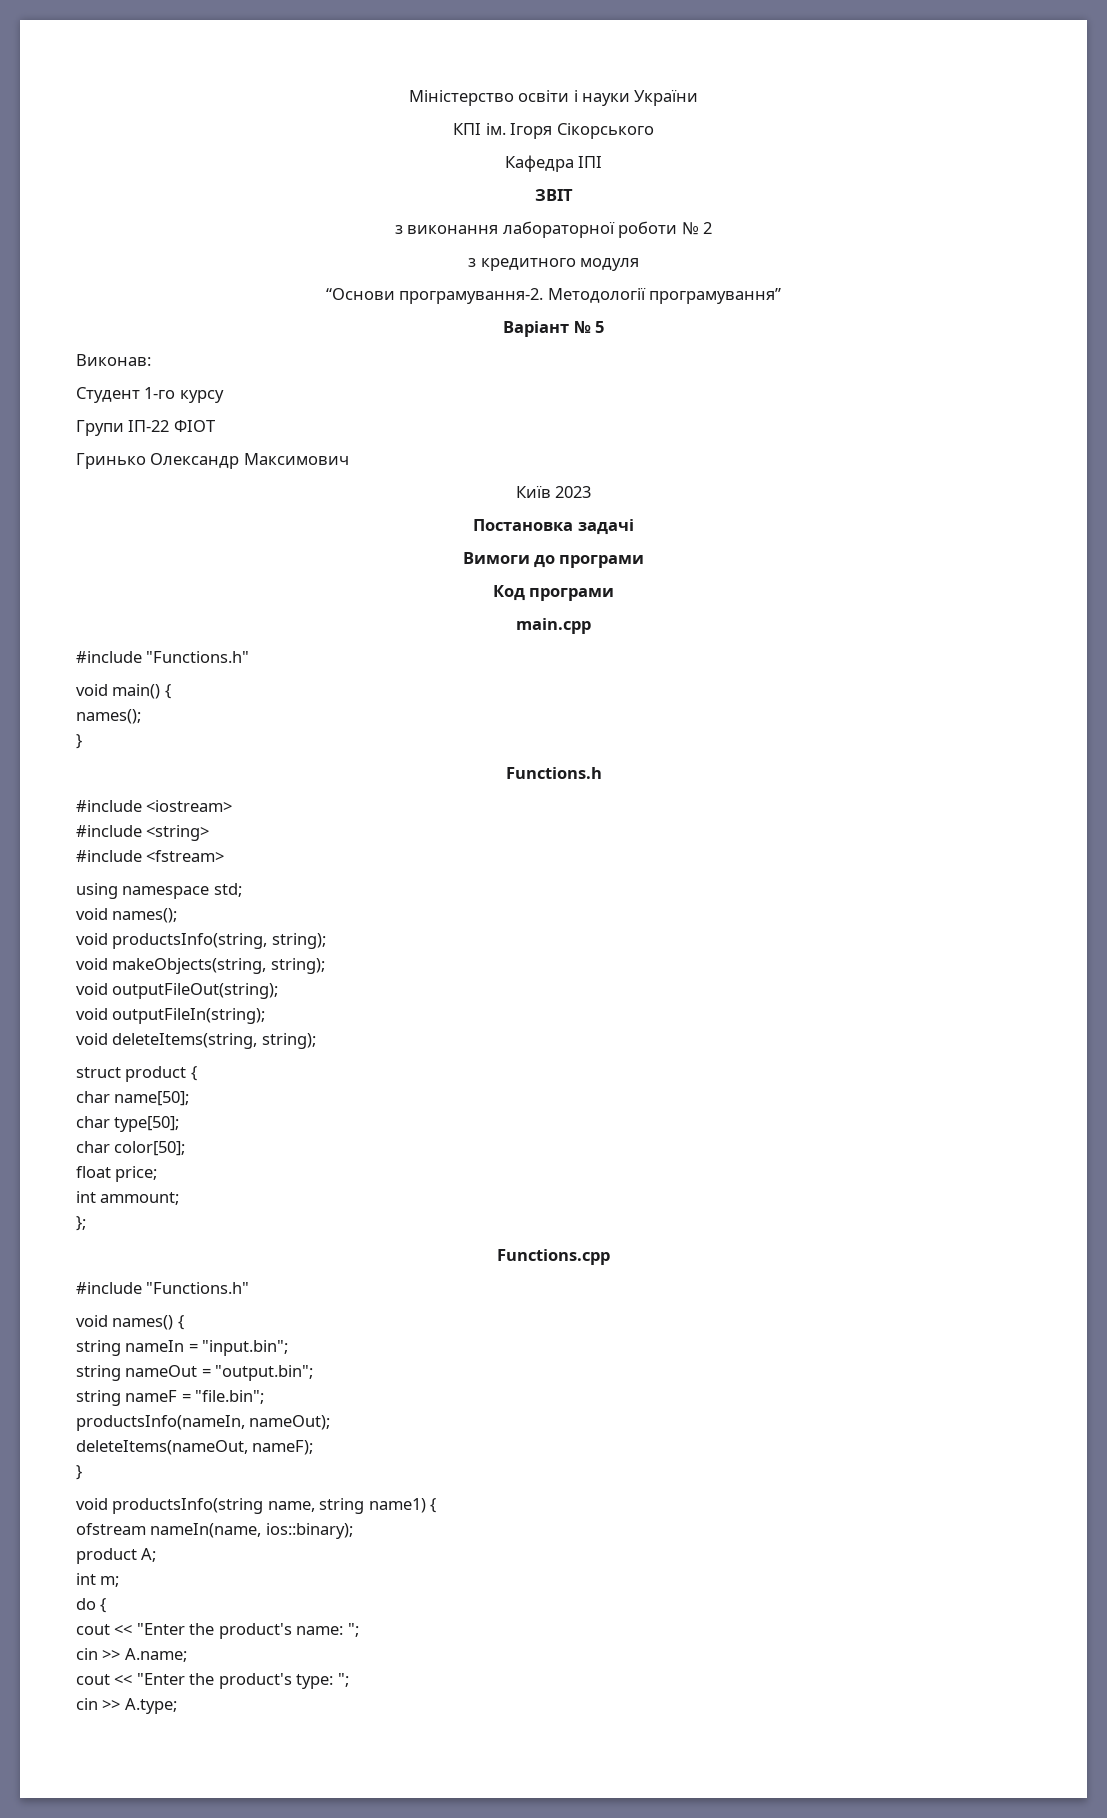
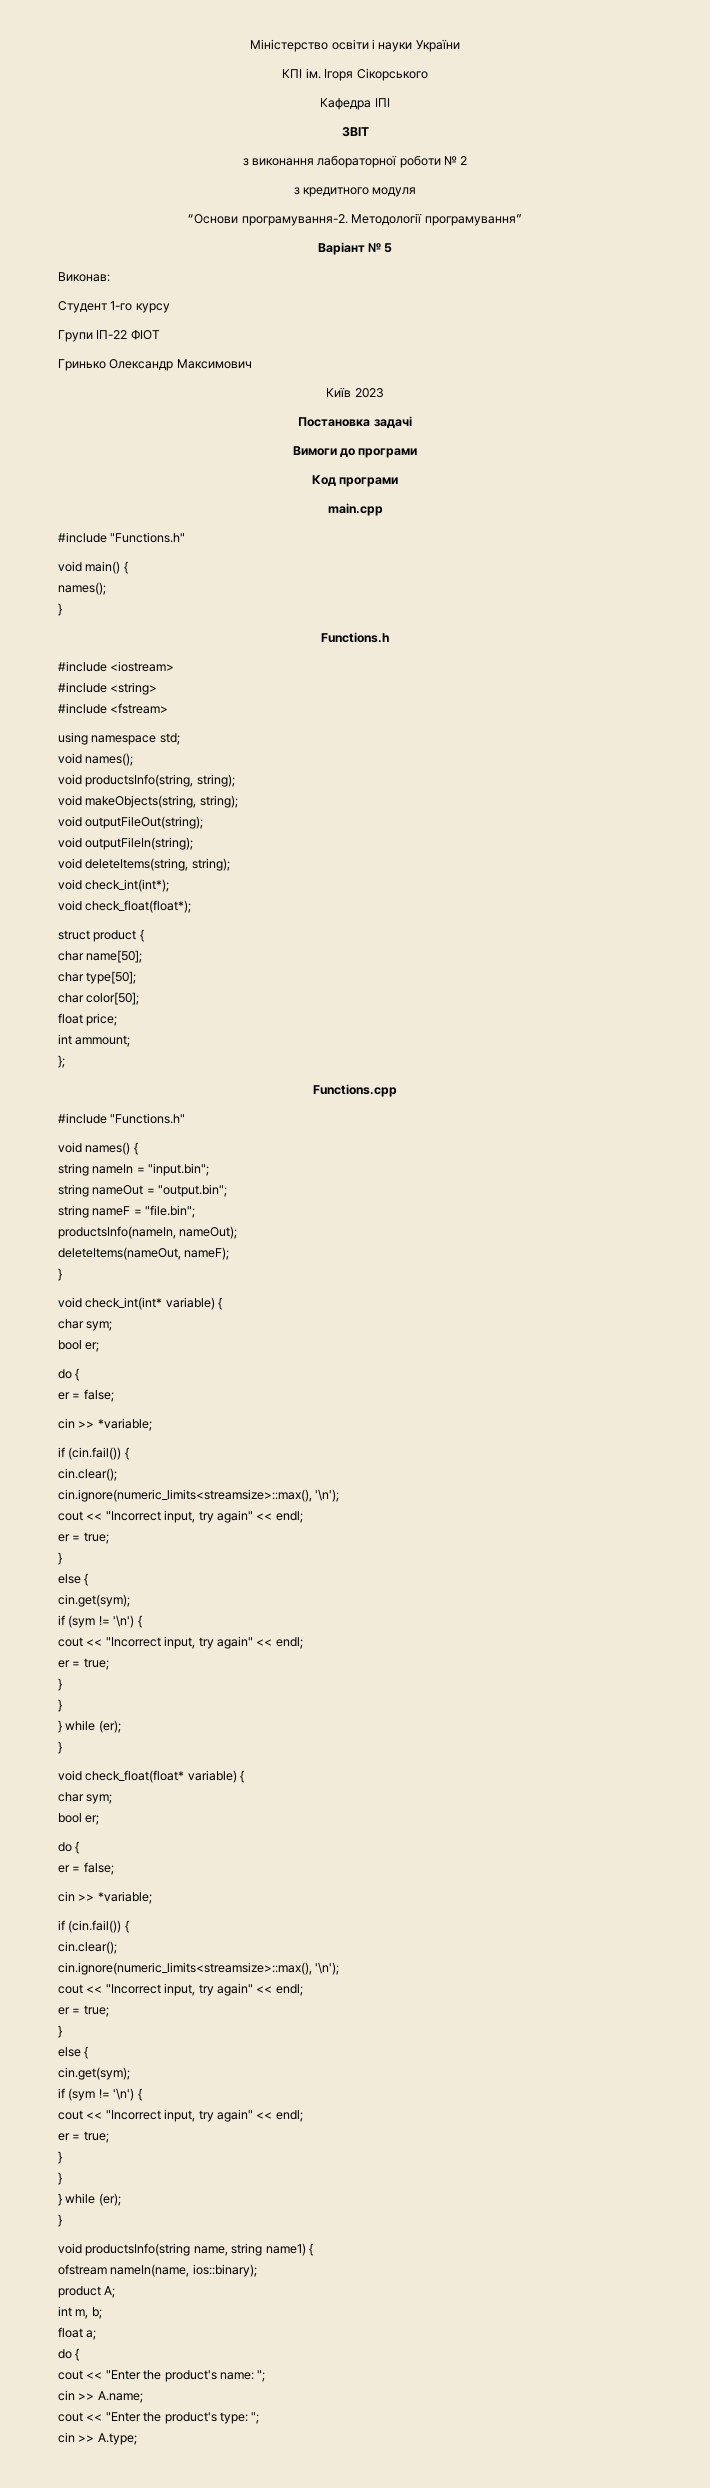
+ void check_int(int*);
+ void check_float(float*);
+ void check_int(int* variable) {
+ char sym;
+ bool er;
+ do {
+ er = false;
+ cin >> *variable;
+ if (cin.fail()) {
+ cin.clear();
+ cin.ignore(numeric_limits<streamsize>::max(), '\n');
+ cout << "Incorrect input, try again" << endl;
+ er = true;
+ }
+ else {
+ cin.get(sym);
+ if (sym != '\n') {
+ cout << "Incorrect input, try again" << endl;
+ er = true;
+ }
+ }
+ } while (er);
+ }
+ void check_float(float* variable) {
+ char sym;
+ bool er;
+ do {
+ er = false;
+ cin >> *variable;
+ if (cin.fail()) {
+ cin.clear();
+ cin.ignore(numeric_limits<streamsize>::max(), '\n');
+ cout << "Incorrect input, try again" << endl;
+ er = true;
+ }
+ else {
+ cin.get(sym);
+ if (sym != '\n') {
+ cout << "Incorrect input, try again" << endl;
+ er = true;
+ }
+ }
+ } while (er);
+ }
- int m;
+ int m, b;
+ float a;

